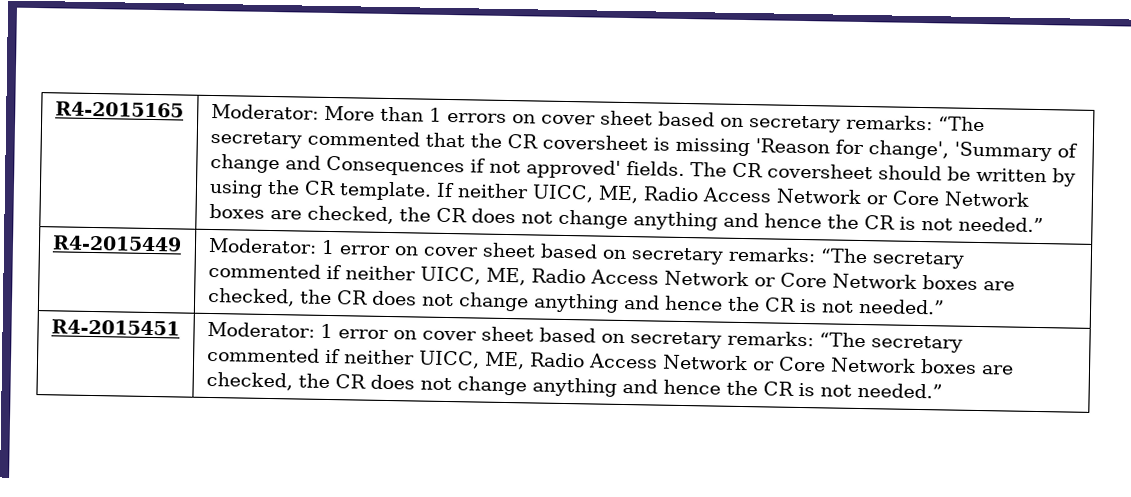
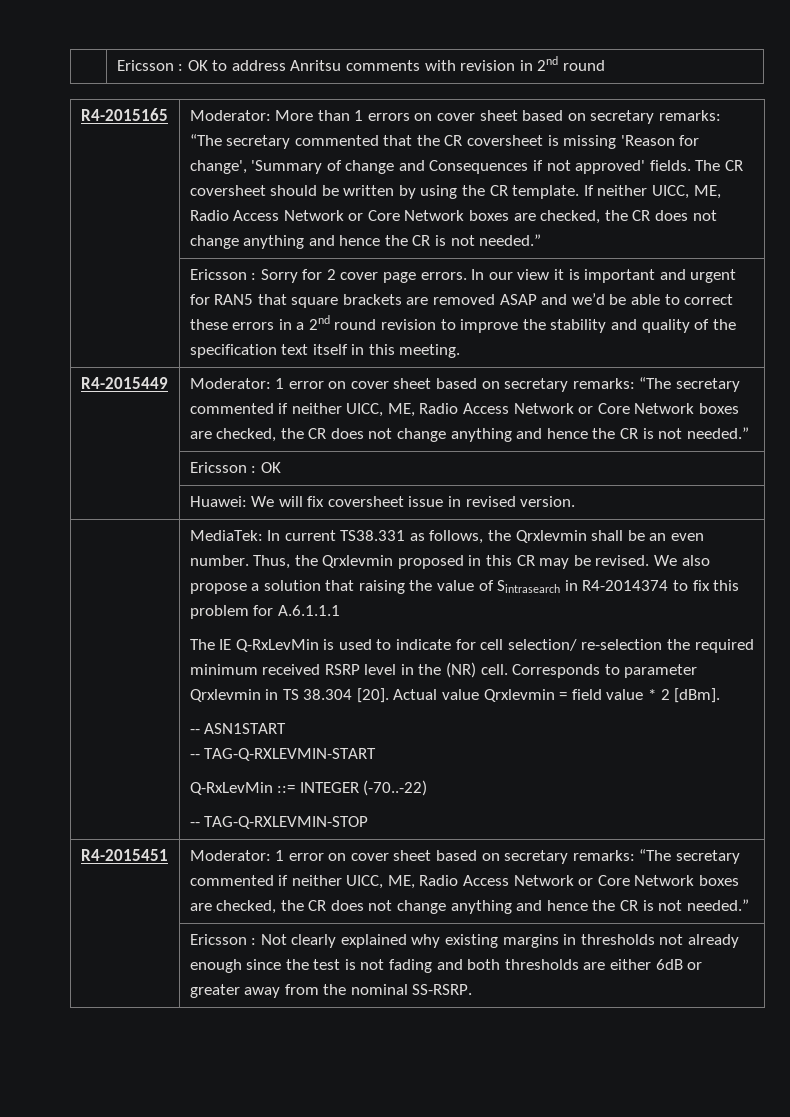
+ Ericsson : OK to address Anritsu comments with revision in 2nd round
+ Ericsson : Sorry for 2 cover page errors. In our view it is important and urgent for RAN5 that square brackets are removed ASAP and we’d be able to correct these errors in a 2nd round revision to improve the stability and quality of the specification text itself in this meeting.
  R4-2015449 | Moderator: 1 error on cover sheet based on secretary remarks: “The secretary commented if neither UICC, ME, Radio Access Network or Core Network boxes are checked, the CR does not change anything and hence the CR is not needed.”
+ | Ericsson : OK
+ | Huawei: We will fix coversheet issue in revised version.
+ | MediaTek: In current TS38.331 as follows, the Qrxlevmin shall be an even number. Thus, the Qrxlevmin proposed in this CR may be revised. We also propose a solution that raising the value of Sintrasearch in R4-2014374 to fix this problem for A.6.1.1.1
+ The IE Q-RxLevMin is used to indicate for cell selection/ re-selection the required minimum received RSRP level in the (NR) cell. Corresponds to parameter Qrxlevmin in TS 38.304 [20]. Actual value Qrxlevmin = field value * 2 [dBm].
+ -- ASN1START
+ -- TAG-Q-RXLEVMIN-START
+ Q-RxLevMin ::= INTEGER (-70..-22)
+ -- TAG-Q-RXLEVMIN-STOP
+ | Ericsson : Not clearly explained why existing margins in thresholds not already enough since the test is not fading and both thresholds are either 6dB or greater away from the nominal SS-RSRP.

